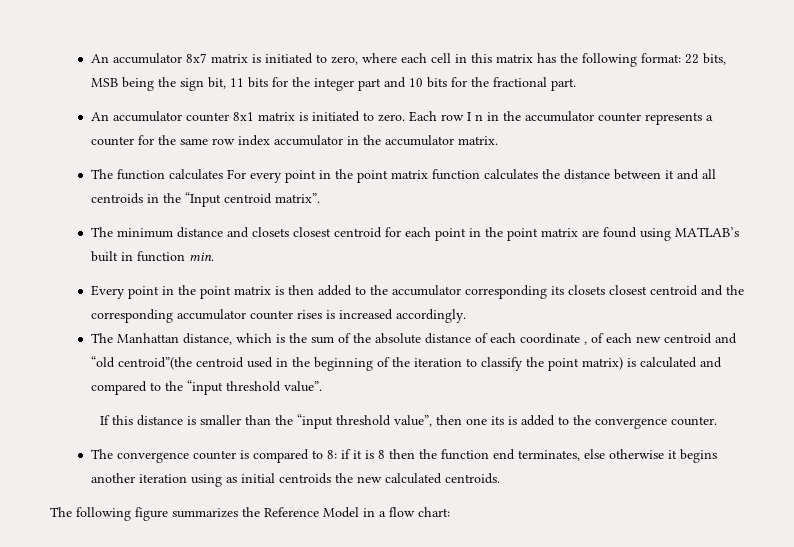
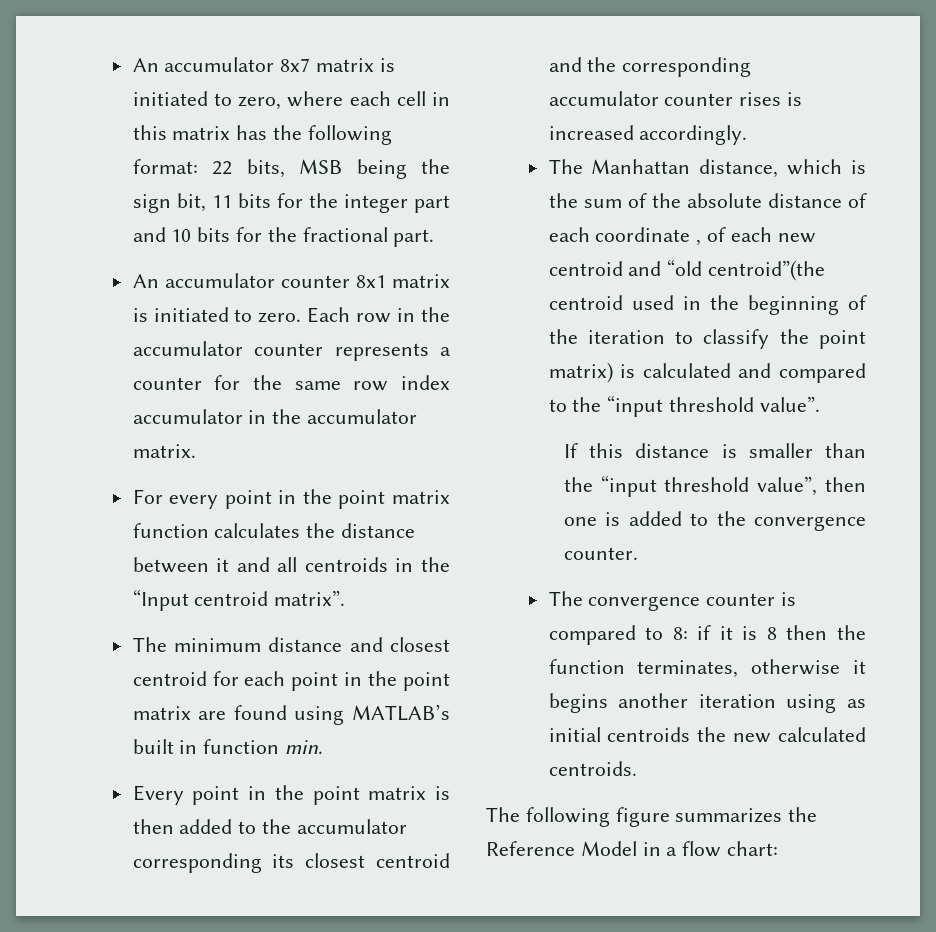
- Each row I n in the accumulator counter represents a counter for the same row index accumulator in the accumulator matrix.
+ Each row in the accumulator counter represents a counter for the same row index accumulator in the accumulator matrix.
- The function calculates For every point in the point matrix function calculates the distance between it and all centroids in the “Input centroid matrix”.
+ For every point in the point matrix function calculates the distance between it and all centroids in the “Input centroid matrix”.
- The minimum distance and closets closest centroid for each point in the point matrix are found using MATLAB’s built in function min.
+ The minimum distance and closest centroid for each point in the point matrix are found using MATLAB’s built in function min.
- Every point in the point matrix is then added to the accumulator corresponding its closets closest centroid and the corresponding accumulator counter rises is increased accordingly.
+ Every point in the point matrix is then added to the accumulator corresponding its closest centroid and the corresponding accumulator counter rises is increased accordingly.
- If this distance is smaller than the “input threshold value”, then one its is added to the convergence counter.
+ If this distance is smaller than the “input threshold value”, then one is added to the convergence counter.
- The convergence counter is compared to 8: if it is 8 then the function end terminates, else otherwise it begins another iteration using as initial centroids the new calculated centroids.
+ The convergence counter is compared to 8: if it is 8 then the function terminates, otherwise it begins another iteration using as initial centroids the new calculated centroids.

